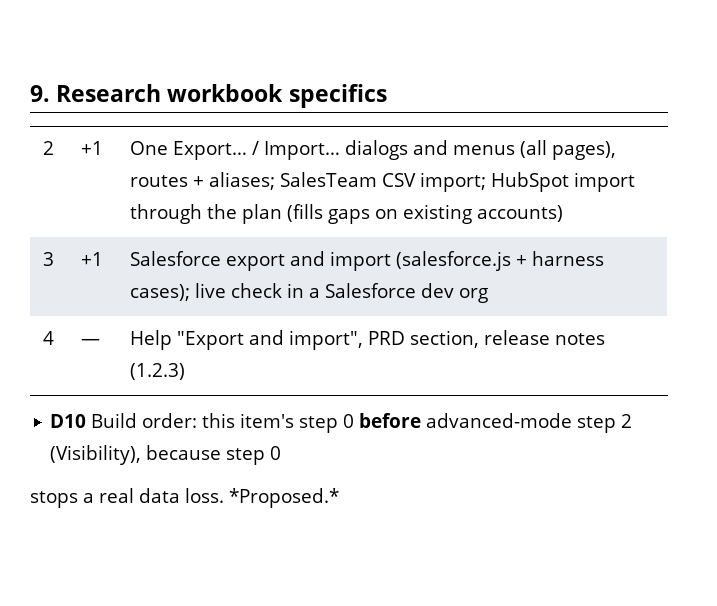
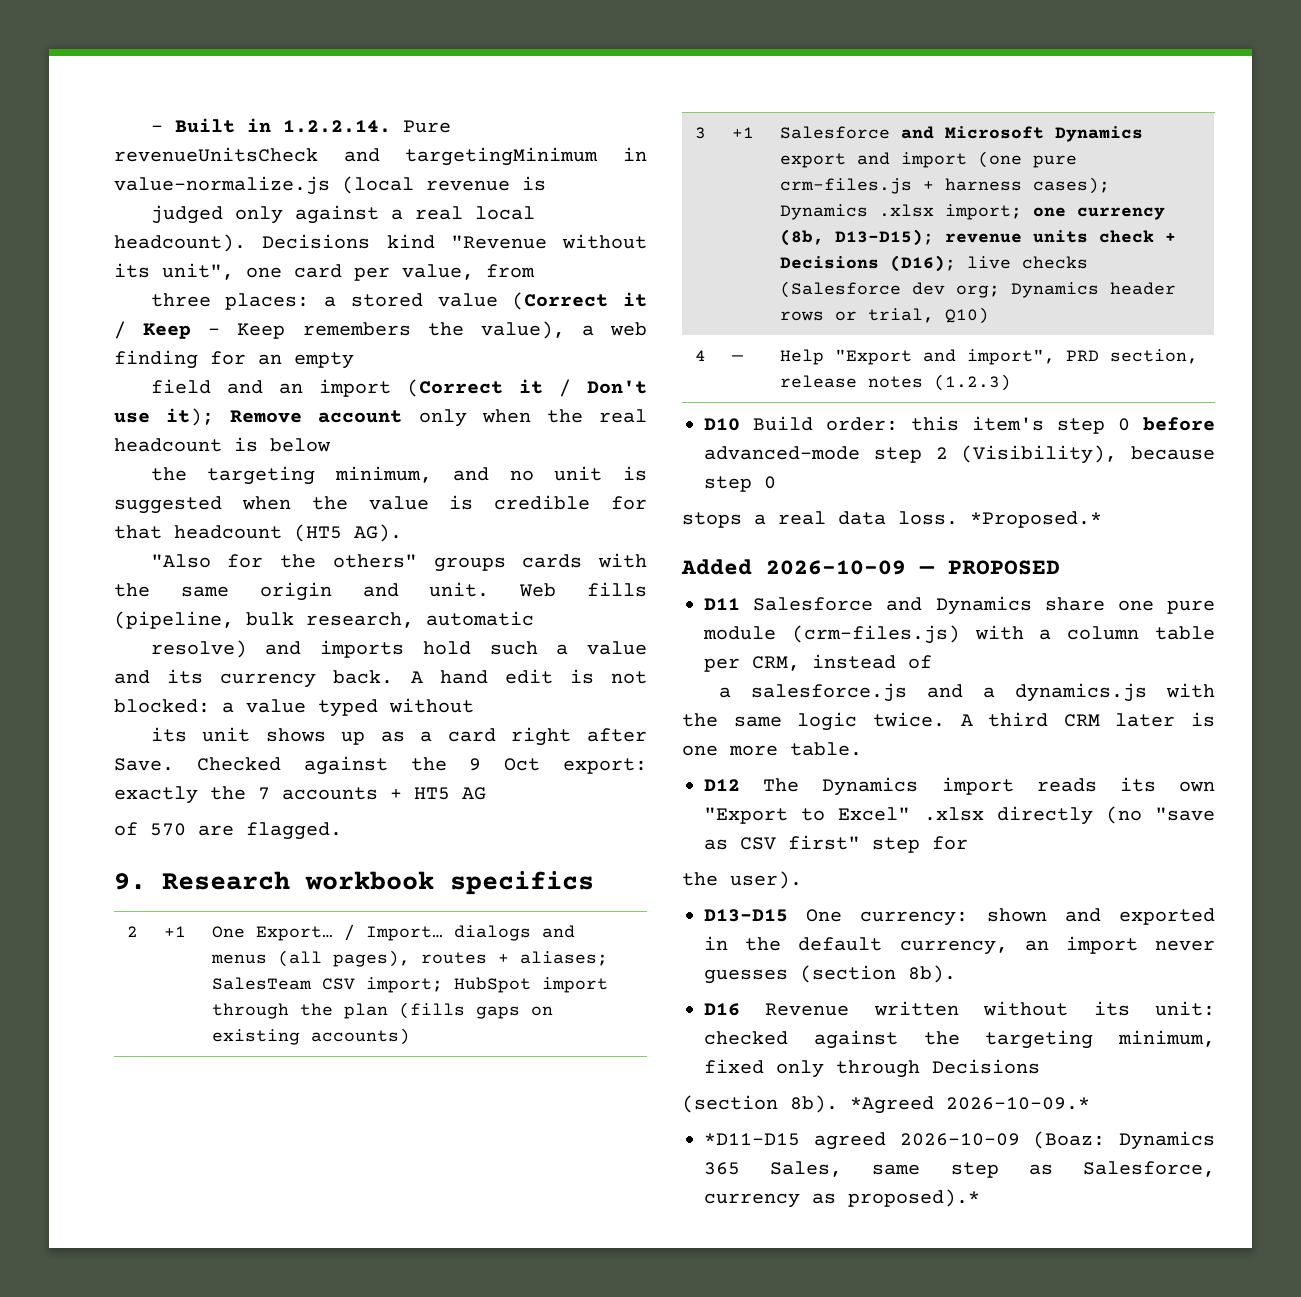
+ - Built in 1.2.2.14. Pure revenueUnitsCheck and targetingMinimum in value-normalize.js (local revenue is
+ judged only against a real local headcount). Decisions kind "Revenue without its unit", one card per value, from
+ three places: a stored value (Correct it / Keep - Keep remembers the value), a web finding for an empty
+ field and an import (Correct it / Don't use it); Remove account only when the real headcount is below
+ the targeting minimum, and no unit is suggested when the value is credible for that headcount (HT5 AG).
+ "Also for the others" groups cards with the same origin and unit. Web fills (pipeline, bulk research, automatic
+ resolve) and imports hold such a value and its currency back. A hand edit is not blocked: a value typed without
+ its unit shows up as a card right after Save. Checked against the 9 Oct export: exactly the 7 accounts + HT5 AG
+ of 570 are flagged.
- 3 | +1 | Salesforce export and import (salesforce.js + harness cases); live check in a Salesforce dev org
+ 3 | +1 | Salesforce and Microsoft Dynamics export and import (one pure crm-files.js + harness cases); Dynamics .xlsx import; one currency (8b, D13–D15); revenue units check + Decisions (D16); live checks (Salesforce dev org; Dynamics header rows or trial, Q10)
+ Added 2026-10-09 — PROPOSED
+ D11 Salesforce and Dynamics share one pure module (crm-files.js) with a column table per CRM, instead of
+ a salesforce.js and a dynamics.js with the same logic twice. A third CRM later is one more table.
+ D12 The Dynamics import reads its own "Export to Excel" .xlsx directly (no "save as CSV first" step for
+ the user).
+ D13–D15 One currency: shown and exported in the default currency, an import never guesses (section 8b).
+ D16 Revenue written without its unit: checked against the targeting minimum, fixed only through Decisions
+ (section 8b). *Agreed 2026-10-09.*
+ *D11–D15 agreed 2026-10-09 (Boaz: Dynamics 365 Sales, same step as Salesforce, currency as proposed).*

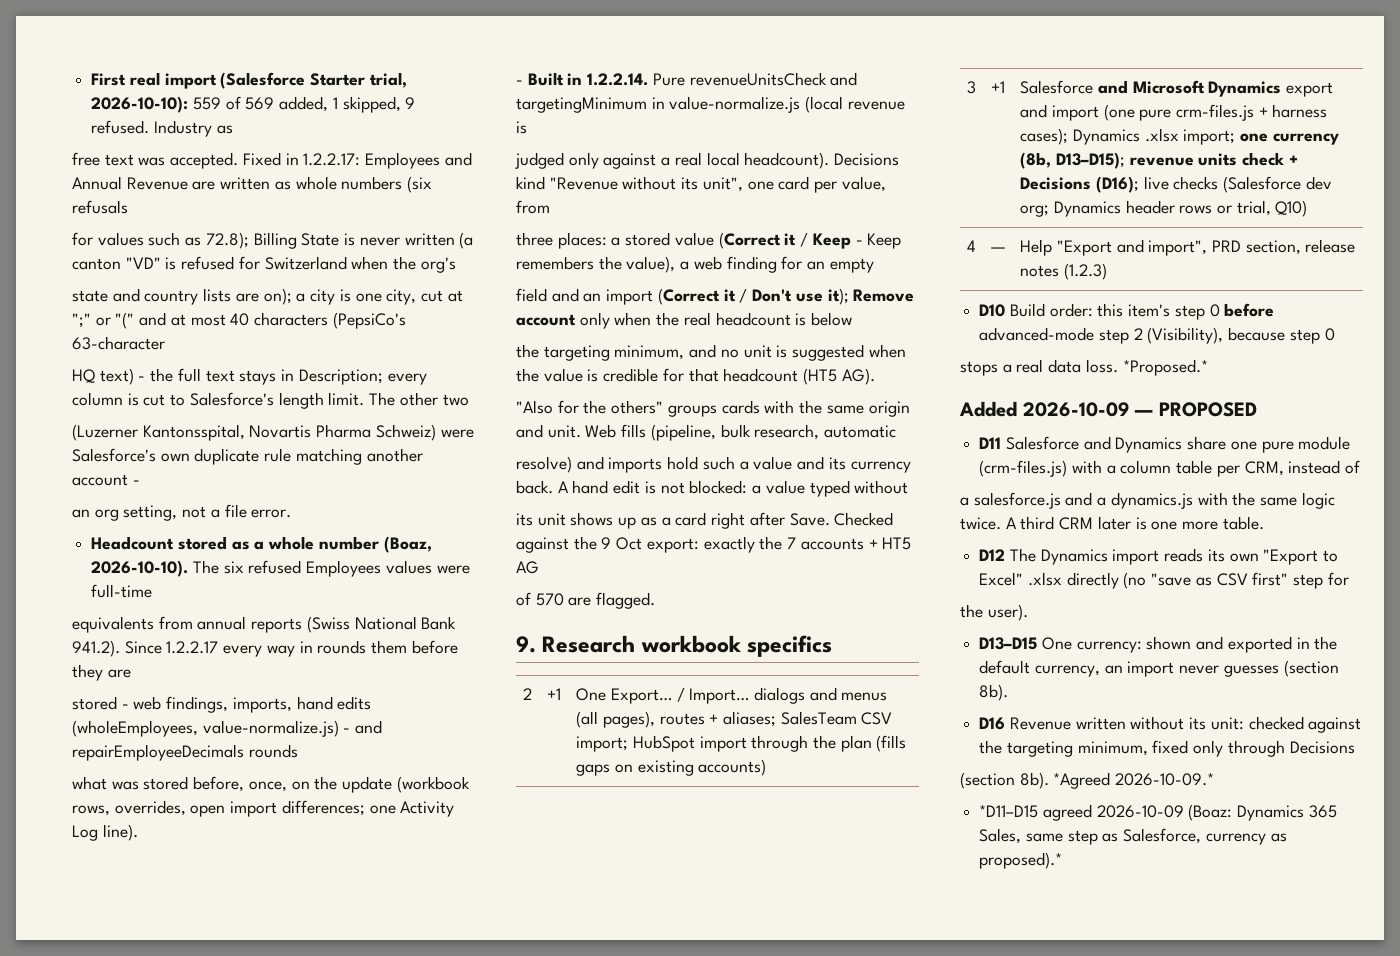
+ First real import (Salesforce Starter trial, 2026-10-10): 559 of 569 added, 1 skipped, 9 refused. Industry as
+ free text was accepted. Fixed in 1.2.2.17: Employees and Annual Revenue are written as whole numbers (six refusals
+ for values such as 72.8); Billing State is never written (a canton "VD" is refused for Switzerland when the org's
+ state and country lists are on); a city is one city, cut at ";" or "(" and at most 40 characters (PepsiCo's 63-character
+ HQ text) - the full text stays in Description; every column is cut to Salesforce's length limit. The other two
+ (Luzerner Kantonsspital, Novartis Pharma Schweiz) were Salesforce's own duplicate rule matching another account -
+ an org setting, not a file error.
+ Headcount stored as a whole number (Boaz, 2026-10-10). The six refused Employees values were full-time
+ equivalents from annual reports (Swiss National Bank 941.2). Since 1.2.2.17 every way in rounds them before they are
+ stored - web findings, imports, hand edits (wholeEmployees, value-normalize.js) - and repairEmployeeDecimals rounds
+ what was stored before, once, on the update (workbook rows, overrides, open import differences; one Activity Log line).

